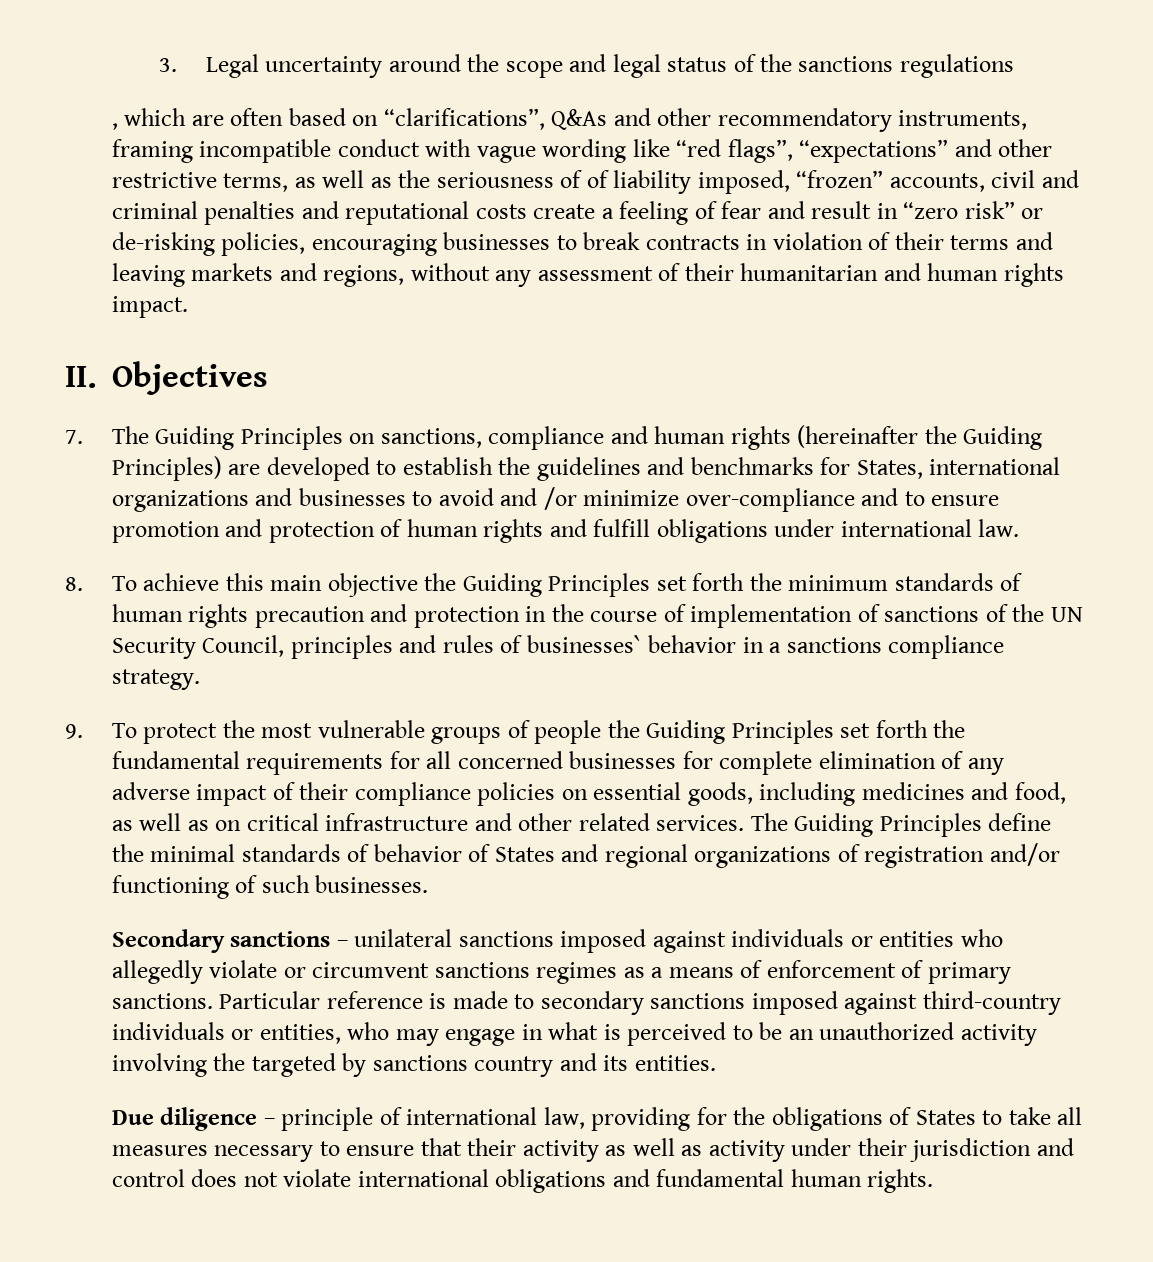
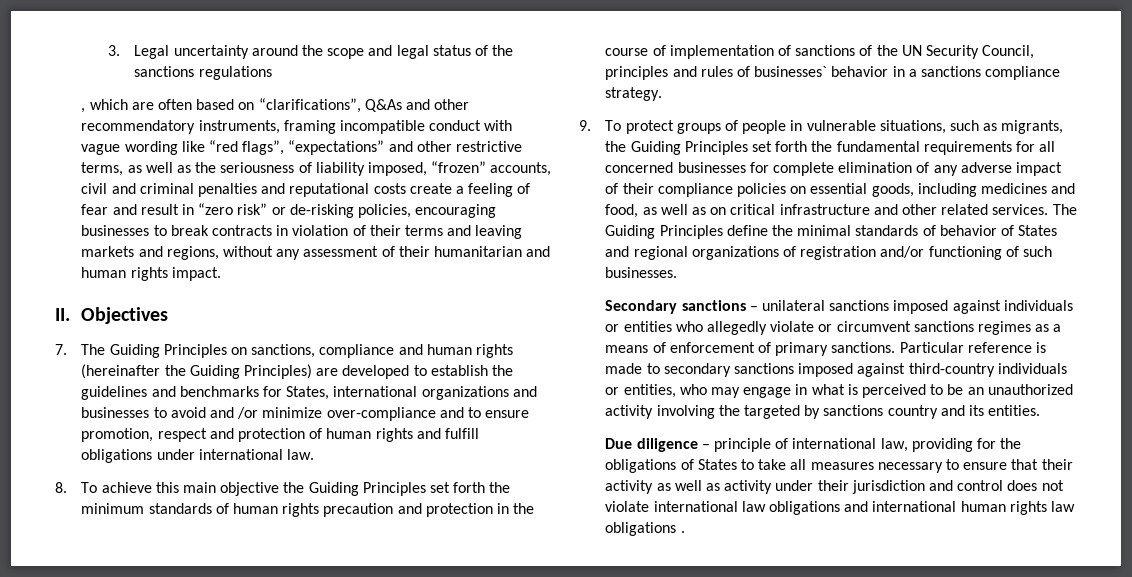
- , which are often based on “clarifications”, Q&As and other recommendatory instruments, framing incompatible conduct with vague wording like “red flags”, “expectations” and other restrictive terms, as well as the seriousness of of liability imposed, “frozen” accounts, civil and criminal penalties and reputational costs create a feeling of fear and result in “zero risk” or de-risking policies, encouraging businesses to break contracts in violation of their terms and leaving markets and regions, without any assessment of their humanitarian and human rights impact.
+ , which are often based on “clarifications”, Q&As and other recommendatory instruments, framing incompatible conduct with vague wording like “red flags”, “expectations” and other restrictive terms, as well as the seriousness of liability imposed, “frozen” accounts, civil and criminal penalties and reputational costs create a feeling of fear and result in “zero risk” or de-risking policies, encouraging businesses to break contracts in violation of their terms and leaving markets and regions, without any assessment of their humanitarian and human rights impact.
- 7. The Guiding Principles on sanctions, compliance and human rights (hereinafter the Guiding Principles) are developed to establish the guidelines and benchmarks for States, international organizations and businesses to avoid and /or minimize over-compliance and to ensure promotion and protection of human rights and fulfill obligations under international law.
+ 7. The Guiding Principles on sanctions, compliance and human rights (hereinafter the Guiding Principles) are developed to establish the guidelines and benchmarks for States, international organizations and businesses to avoid and /or minimize over-compliance and to ensure promotion, respect and protection of human rights and fulfill obligations under international law.
- 9. To protect the most vulnerable groups of people the Guiding Principles set forth the fundamental requirements for all concerned businesses for complete elimination of any adverse impact of their compliance policies on essential goods, including medicines and food, as well as on critical infrastructure and other related services.
+ 9. To protect groups of people in vulnerable situations, such as migrants, the Guiding Principles set forth the fundamental requirements for all concerned businesses for complete elimination of any adverse impact of their compliance policies on essential goods, including medicines and food, as well as on critical infrastructure and other related services.
- Due diligence – principle of international law, providing for the obligations of States to take all measures necessary to ensure that their activity as well as activity under their jurisdiction and control does not violate international obligations and fundamental human rights.
+ Due diligence – principle of international law, providing for the obligations of States to take all measures necessary to ensure that their activity as well as activity under their jurisdiction and control does not violate international law obligations and international human rights law obligations .

